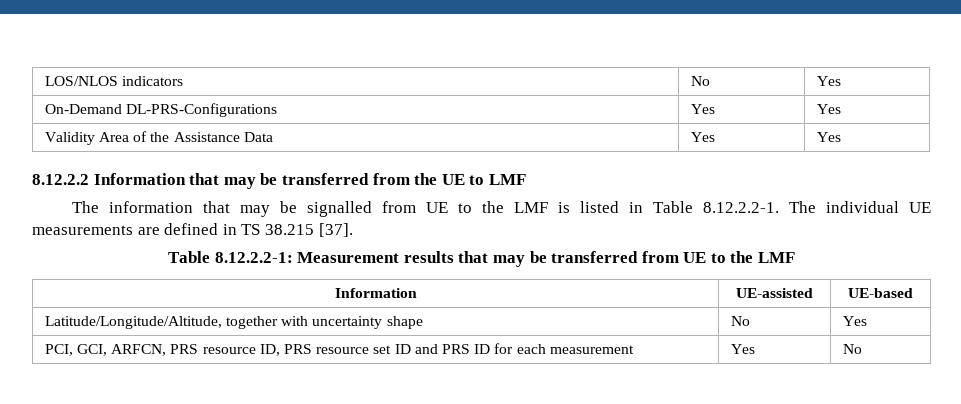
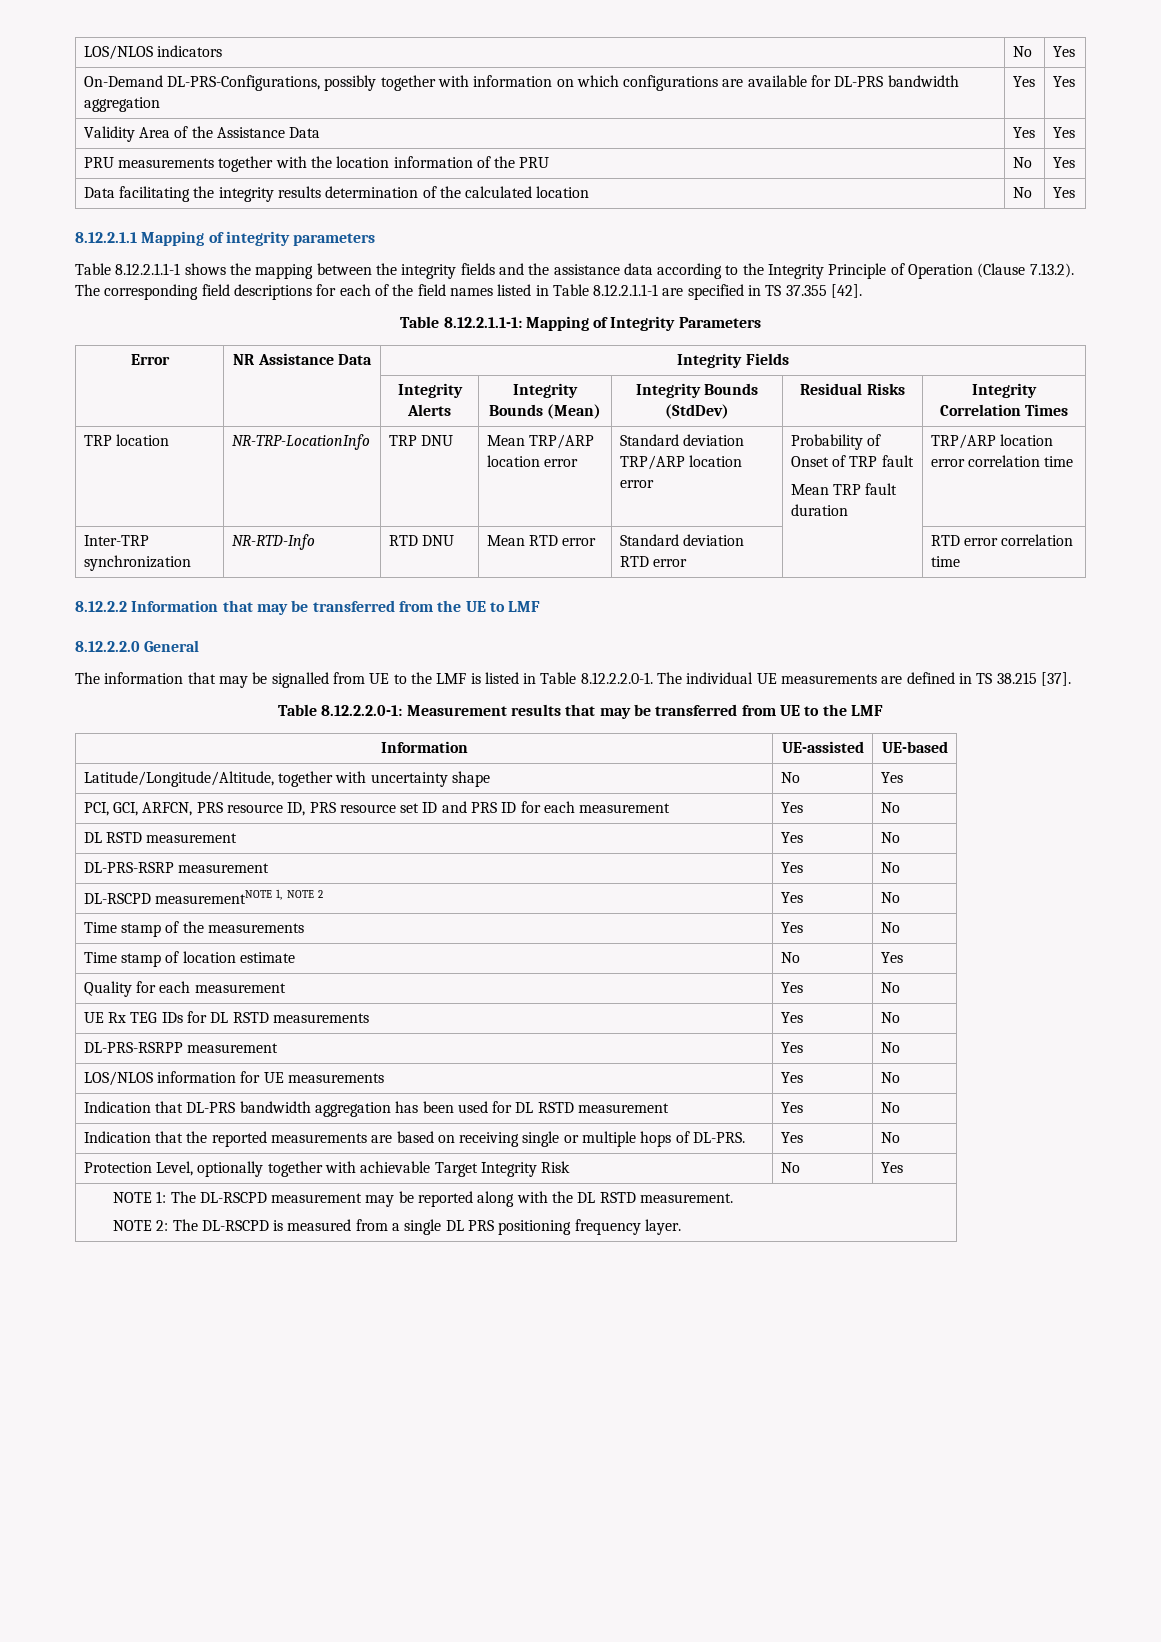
- On-Demand DL-PRS-Configurations | Yes | Yes
+ On-Demand DL-PRS-Configurations, possibly together with information on which configurations are available for DL-PRS bandwidth aggregation | Yes | Yes
+ PRU measurements together with the location information of the PRU | No | Yes
+ Data facilitating the integrity results determination of the calculated location | No | Yes
+ 8.12.2.1.1 Mapping of integrity parameters
+ Table 8.12.2.1.1-1 shows the mapping between the integrity fields and the assistance data according to the Integrity Principle of Operation (Clause 7.13.2). The corresponding field descriptions for each of the field names listed in Table 8.12.2.1.1-1 are specified in TS 37.355 [42].
+ Table 8.12.2.1.1-1: Mapping of Integrity Parameters
+ Error | NR Assistance Data | Integrity Fields
+ | | Integrity Alerts | Integrity Bounds (Mean) | Integrity Bounds (StdDev) | Residual Risks | Integrity Correlation Times
+ TRP location | NR-TRP-LocationInfo | TRP DNU | Mean TRP/ARP location error | Standard deviation TRP/ARP location error | Probability of Onset of TRP fault
+ Mean TRP fault duration | TRP/ARP location error correlation time
+ Inter-TRP synchronization | NR-RTD-Info | RTD DNU | Mean RTD error | Standard deviation RTD error | | RTD error correlation time
+ 8.12.2.2.0 General
- The information that may be signalled from UE to the LMF is listed in Table 8.12.2.2-1. The individual UE measurements are defined in TS 38.215 [37].
+ The information that may be signalled from UE to the LMF is listed in Table 8.12.2.2.0-1. The individual UE measurements are defined in TS 38.215 [37].
- Table 8.12.2.2-1: Measurement results that may be transferred from UE to the LMF
+ Table 8.12.2.2.0-1: Measurement results that may be transferred from UE to the LMF
  PCI, GCI, ARFCN, PRS resource ID, PRS resource set ID and PRS ID for each measurement | Yes | No
+ DL RSTD measurement | Yes | No
+ DL-PRS-RSRP measurement | Yes | No
+ DL-RSCPD measurementNOTE 1, NOTE 2 | Yes | No
+ Time stamp of the measurements | Yes | No
+ Time stamp of location estimate | No | Yes
+ Quality for each measurement | Yes | No
+ UE Rx TEG IDs for DL RSTD measurements | Yes | No
+ DL-PRS-RSRPP measurement | Yes | No
+ LOS/NLOS information for UE measurements | Yes | No
+ Indication that DL-PRS bandwidth aggregation has been used for DL RSTD measurement | Yes | No
+ Indication that the reported measurements are based on receiving single or multiple hops of DL-PRS. | Yes | No
+ Protection Level, optionally together with achievable Target Integrity Risk | No | Yes
+ NOTE 1: The DL-RSCPD measurement may be reported along with the DL RSTD measurement.
+ NOTE 2: The DL-RSCPD is measured from a single DL PRS positioning frequency layer.

